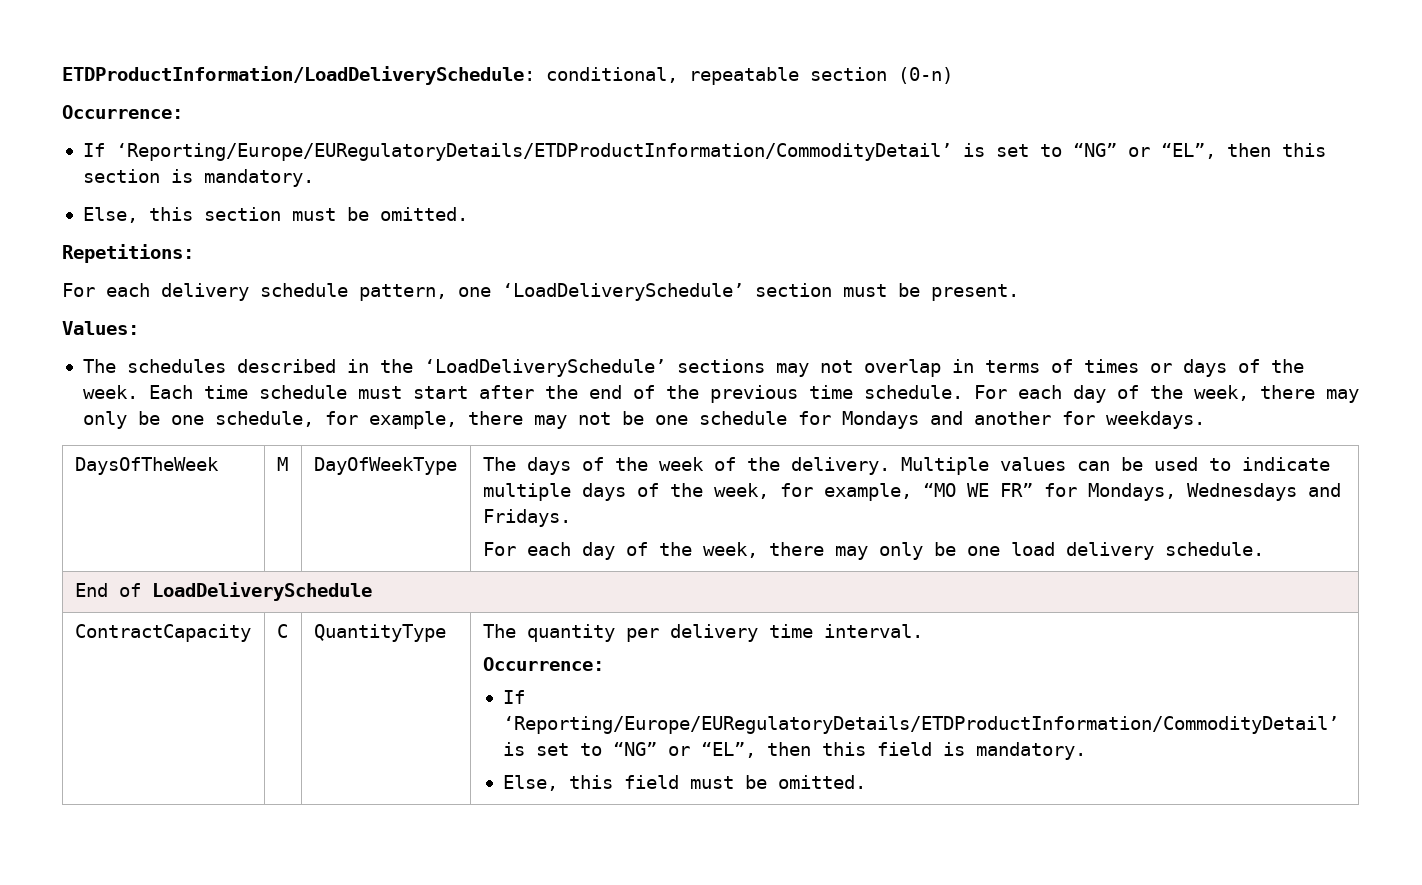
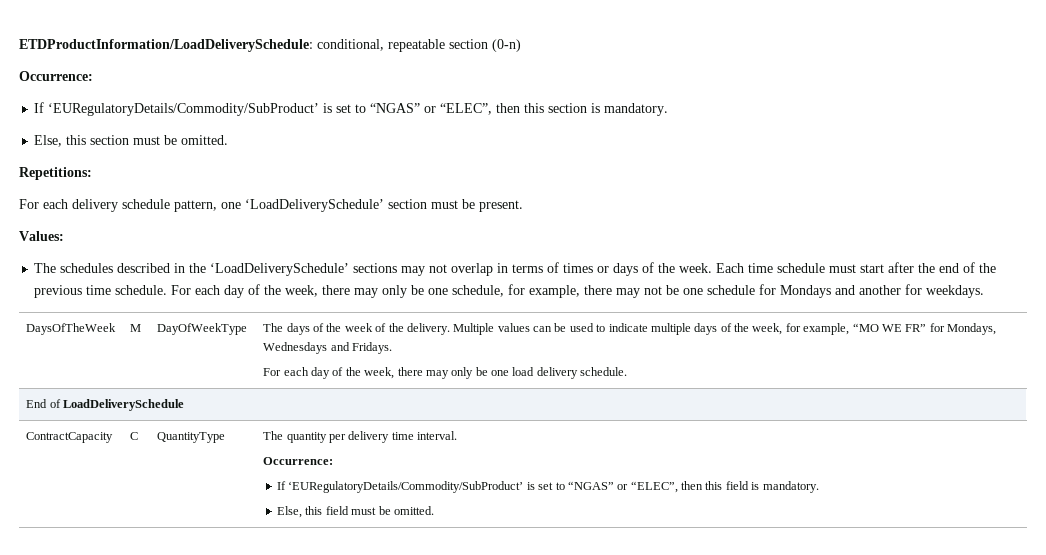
- If ‘Reporting/Europe/EURegulatoryDetails/ETDProductInformation/CommodityDetail’ is set to “NG” or “EL”, then this section is mandatory.
+ If ‘EURegulatoryDetails/Commodity/SubProduct’ is set to “NGAS” or “ELEC”, then this section is mandatory.
  ContractCapacity | C | QuantityType | The quantity per delivery time interval.
  Occurrence:
- If ‘Reporting/Europe/EURegulatoryDetails/ETDProductInformation/CommodityDetail’ is set to “NG” or “EL”, then this field is mandatory.
+ If ‘EURegulatoryDetails/Commodity/SubProduct’ is set to “NGAS” or “ELEC”, then this field is mandatory.

